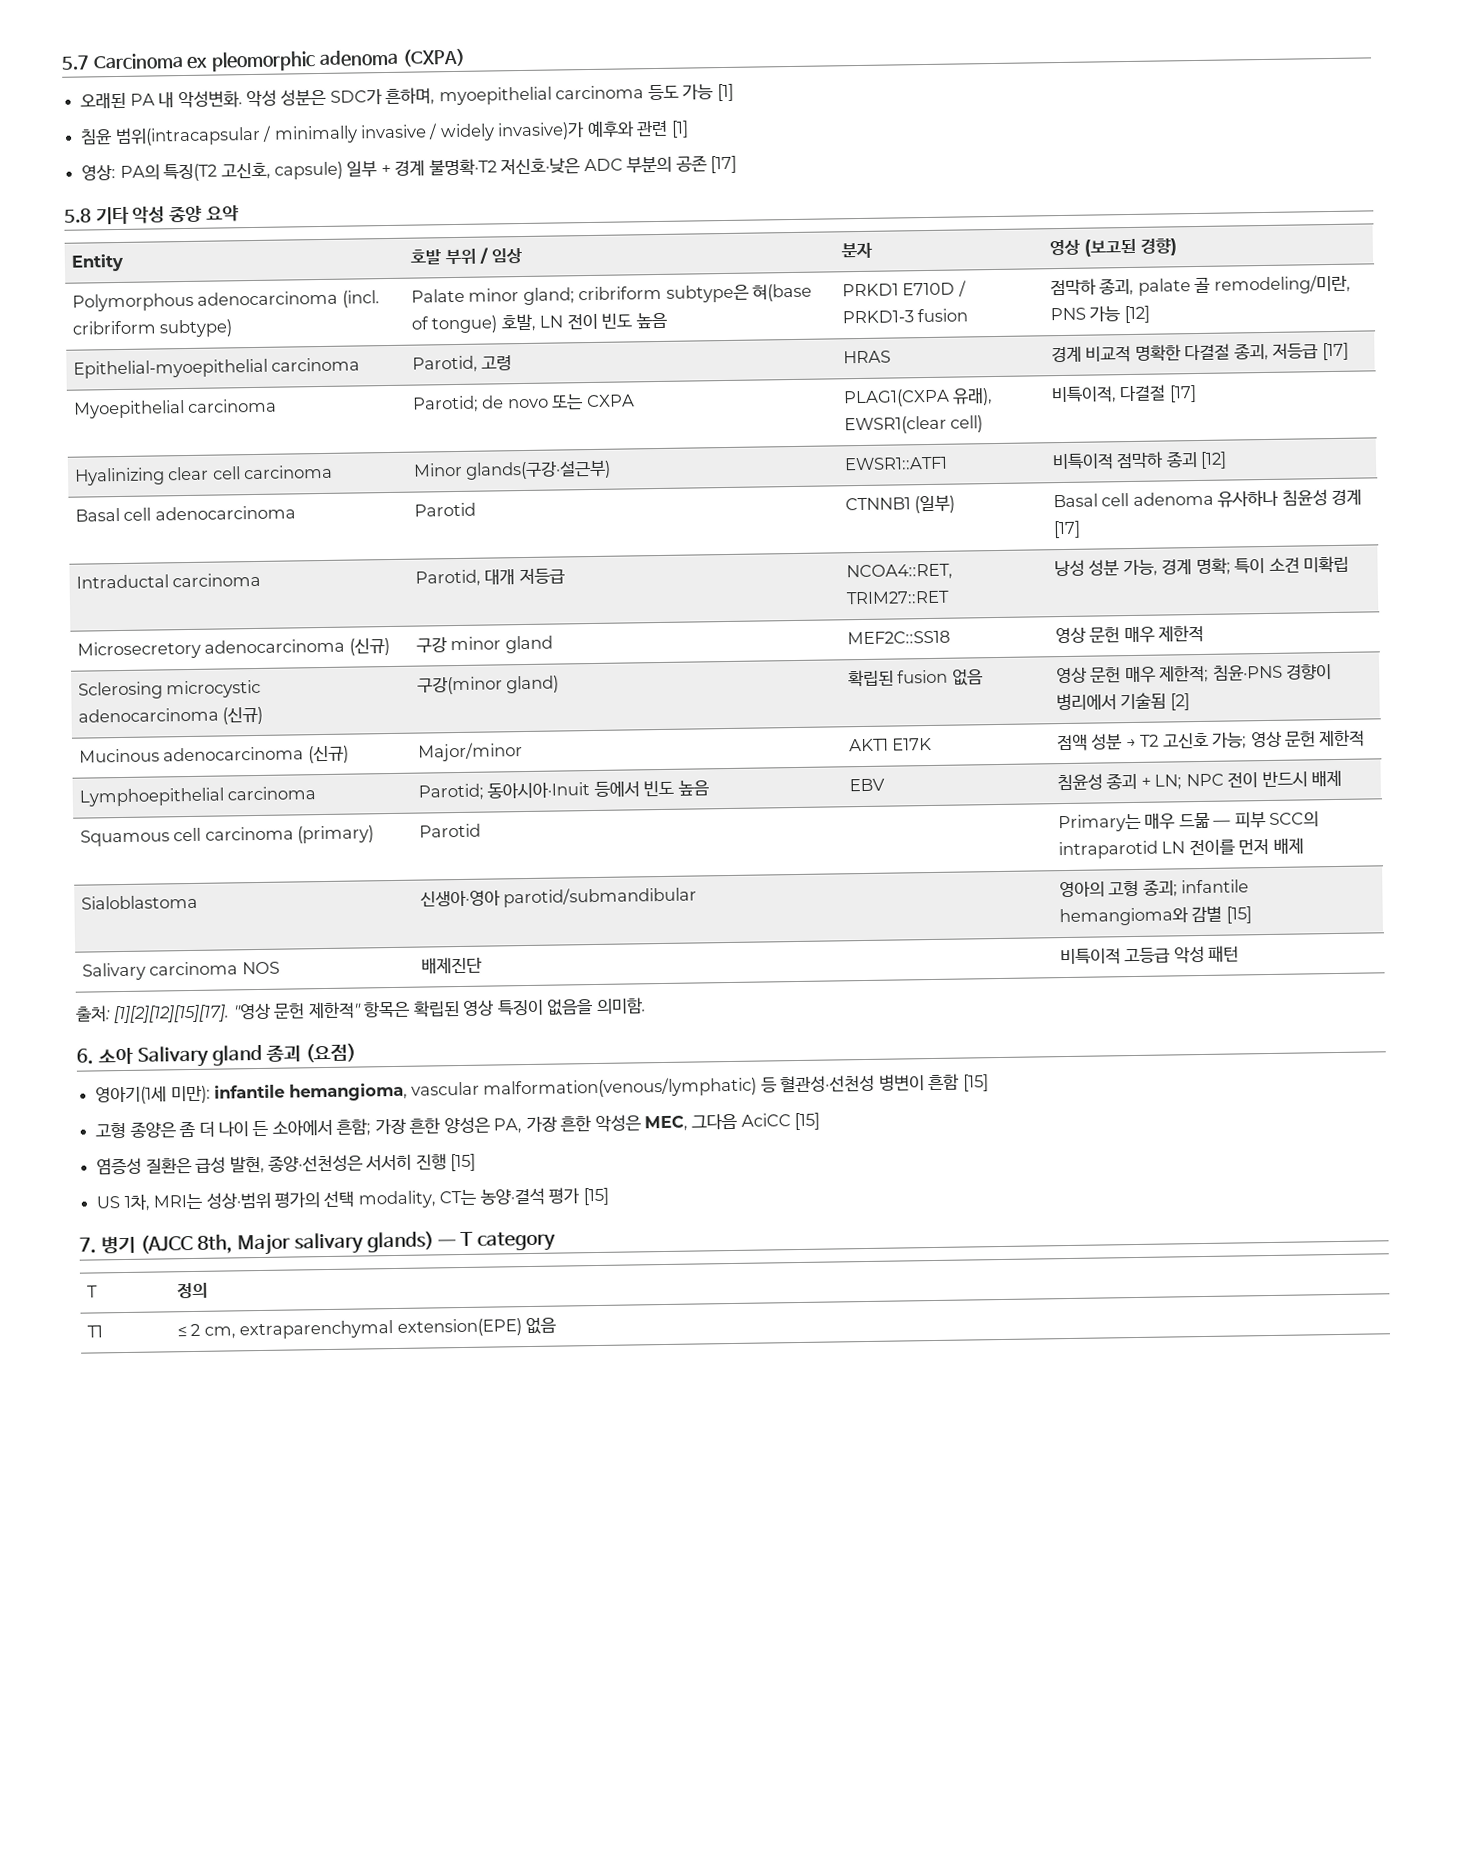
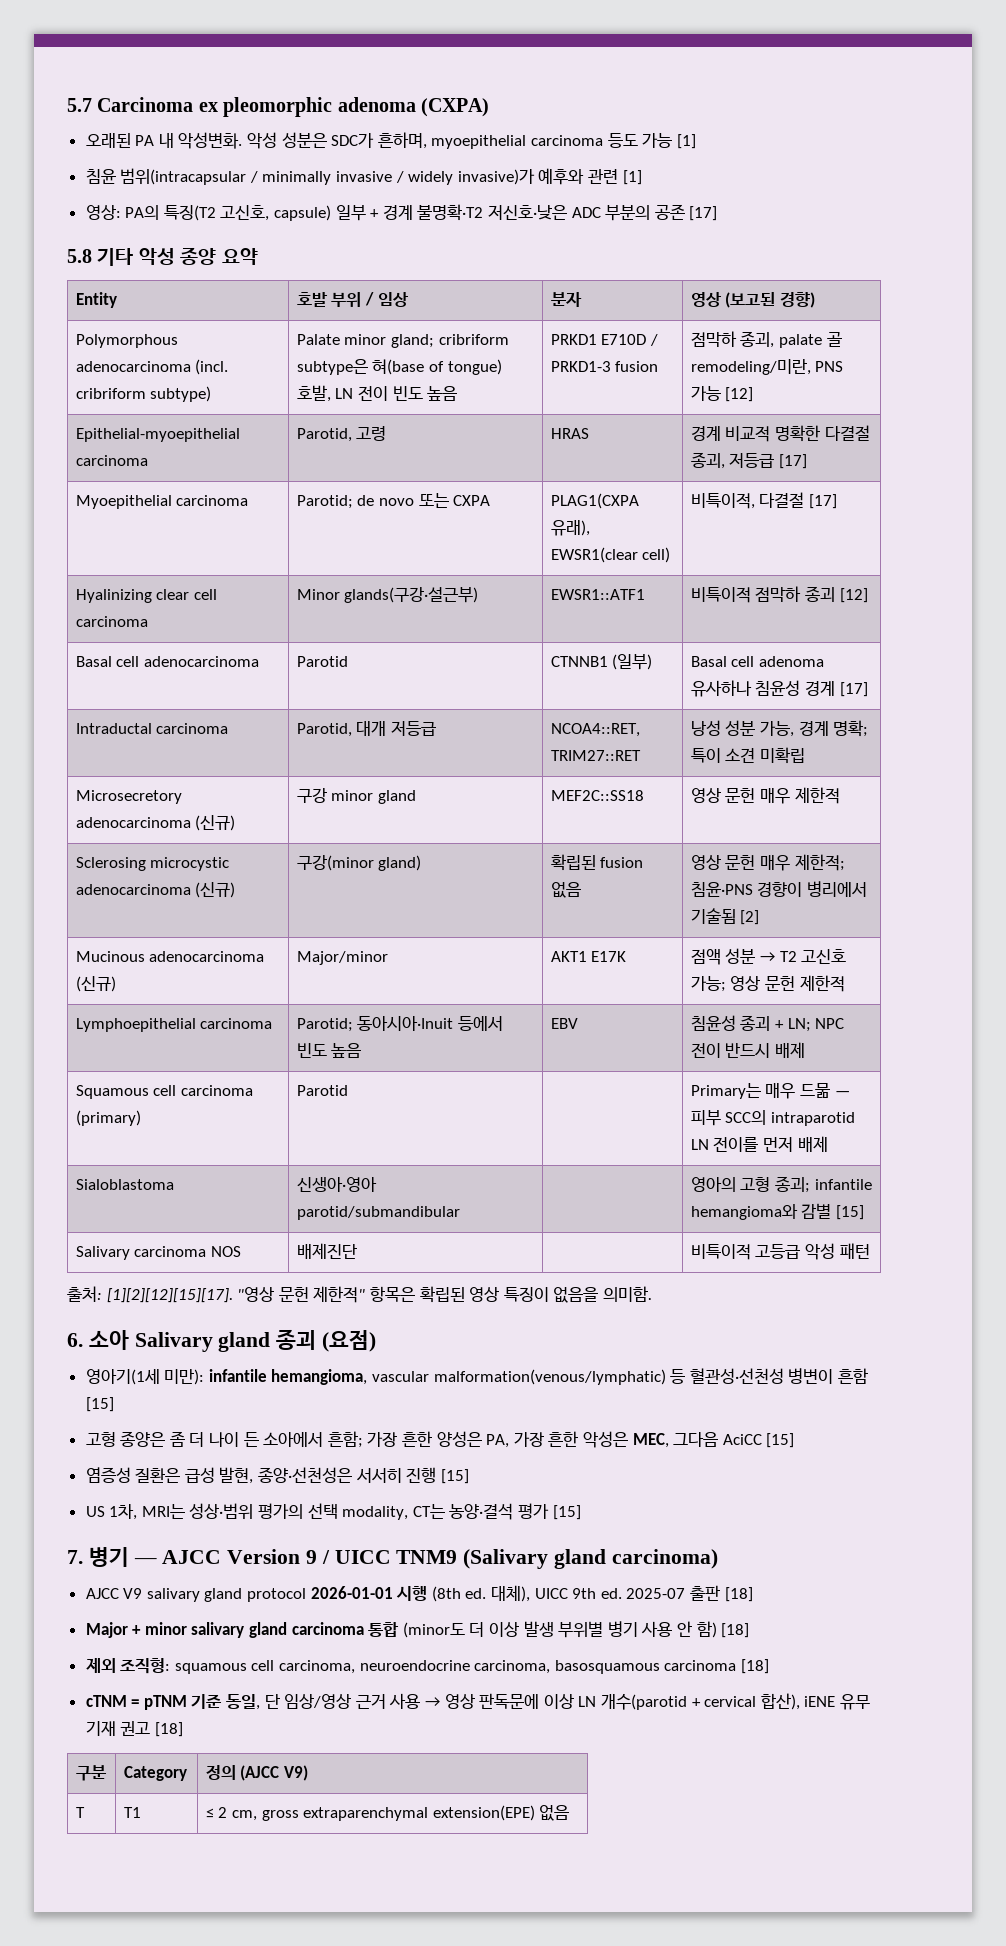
- 7. 병기 (AJCC 8th, Major salivary glands) — T category
+ 7. 병기 — AJCC Version 9 / UICC TNM9 (Salivary gland carcinoma)
+ AJCC V9 salivary gland protocol 2026-01-01 시행 (8th ed. 대체), UICC 9th ed. 2025-07 출판 [18]
+ Major + minor salivary gland carcinoma 통합 (minor도 더 이상 발생 부위별 병기 사용 안 함) [18]
+ 제외 조직형: squamous cell carcinoma, neuroendocrine carcinoma, basosquamous carcinoma [18]
+ cTNM = pTNM 기준 동일, 단 임상/영상 근거 사용 → 영상 판독문에 이상 LN 개수(parotid + cervical 합산), iENE 유무 기재 권고 [18]
+ 구분 | Category | 정의 (AJCC V9)
- T | 정의
- T1 | ≤ 2 cm, extraparenchymal extension(EPE) 없음
+ T | T1 | ≤ 2 cm, gross extraparenchymal extension(EPE) 없음

